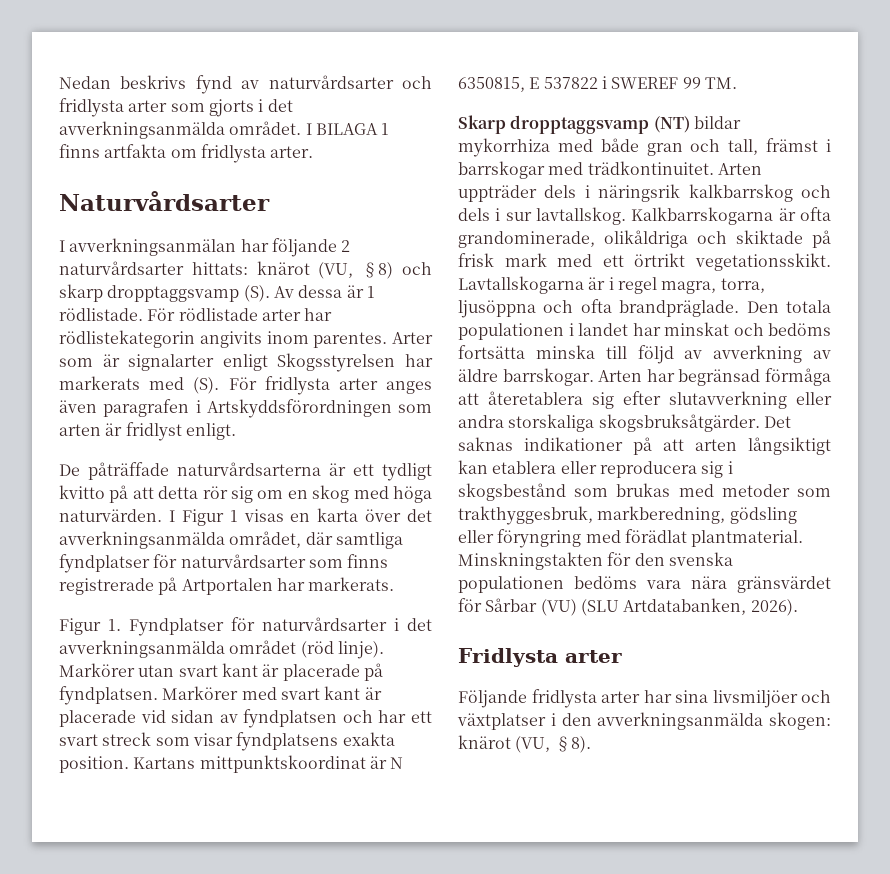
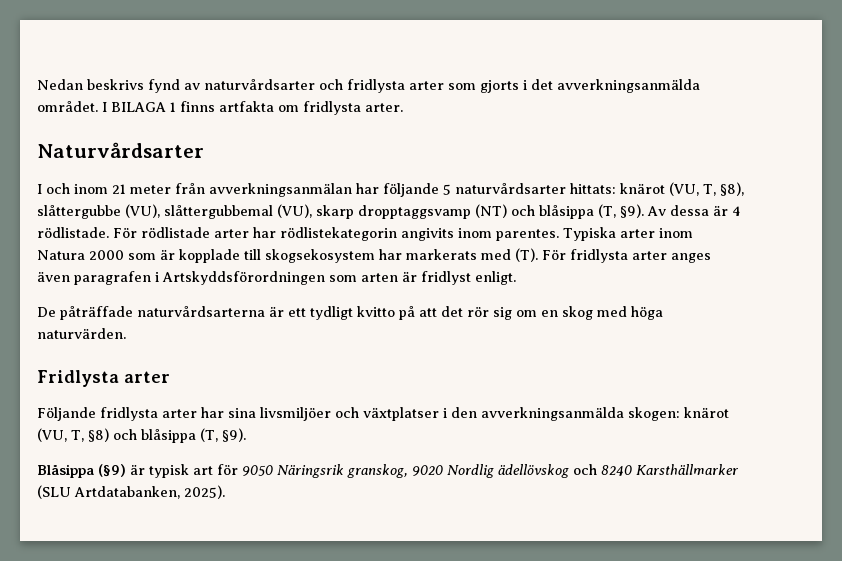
- I avverkningsanmälan har följande 2 naturvårdsarter hittats: knärot (VU, §8) och skarp dropptaggsvamp (S). Av dessa är 1 rödlistade.
+ I och inom 21 meter från avverkningsanmälan har följande 5 naturvårdsarter hittats: knärot (VU, T, §8), slåttergubbe (VU), slåttergubbemal (VU), skarp dropptaggsvamp (NT) och blåsippa (T, §9). Av dessa är 4 rödlistade.
- Arter som är signalarter enligt Skogsstyrelsen har markerats med (S). För fridlysta arter anges även paragrafen i Artskyddsförordningen som arten är fridlyst enligt.
+ Typiska arter inom Natura 2000 som är kopplade till skogsekosystem har markerats med (T). För fridlysta arter anges även paragrafen i Artskyddsförordningen som arten är fridlyst enligt.
- De påträffade naturvårdsarterna är ett tydligt kvitto på att detta rör sig om en skog med höga naturvärden. I Figur 1 visas en karta över det avverkningsanmälda området, där samtliga fyndplatser för naturvårdsarter som finns registrerade på Artportalen har markerats.
- Figur 1. Fyndplatser för naturvårdsarter i det avverkningsanmälda området (röd linje). Markörer utan svart kant är placerade på fyndplatsen. Markörer med svart kant är placerade vid sidan av fyndplatsen och har ett svart streck som visar fyndplatsens exakta position. Kartans mittpunktskoordinat är N 6350815, E 537822 i SWEREF 99 TM.
- Skarp dropptaggsvamp (NT) bildar mykorrhiza med både gran och tall, främst i barrskogar med trädkontinuitet. Arten uppträder dels i näringsrik kalkbarrskog och dels i sur lavtallskog. Kalkbarrskogarna är ofta grandominerade, olikåldriga och skiktade på frisk mark med ett örtrikt vegetationsskikt. Lavtallskogarna är i regel magra, torra, ljusöppna och ofta brandpräglade. Den totala populationen i landet har minskat och bedöms fortsätta minska till följd av avverkning av äldre barrskogar. Arten har begränsad förmåga att återetablera sig efter slutavverkning eller andra storskaliga skogsbruksåtgärder. Det saknas indikationer på att arten långsiktigt kan etablera eller reproducera sig i skogsbestånd som brukas med metoder som trakthyggesbruk, markberedning, gödsling eller föryngring med förädlat plantmaterial. Minskningstakten för den svenska populationen bedöms vara nära gränsvärdet för Sårbar (VU) (SLU Artdatabanken, 2026).
+ De påträffade naturvårdsarterna är ett tydligt kvitto på att det rör sig om en skog med höga naturvärden.
- Följande fridlysta arter har sina livsmiljöer och växtplatser i den avverkningsanmälda skogen: knärot (VU, §8).
+ Följande fridlysta arter har sina livsmiljöer och växtplatser i den avverkningsanmälda skogen: knärot (VU, T, §8) och blåsippa (T, §9).
+ Blåsippa (§9) är typisk art för 9050 Näringsrik granskog, 9020 Nordlig ädellövskog och 8240 Karsthällmarker (SLU Artdatabanken, 2025).

